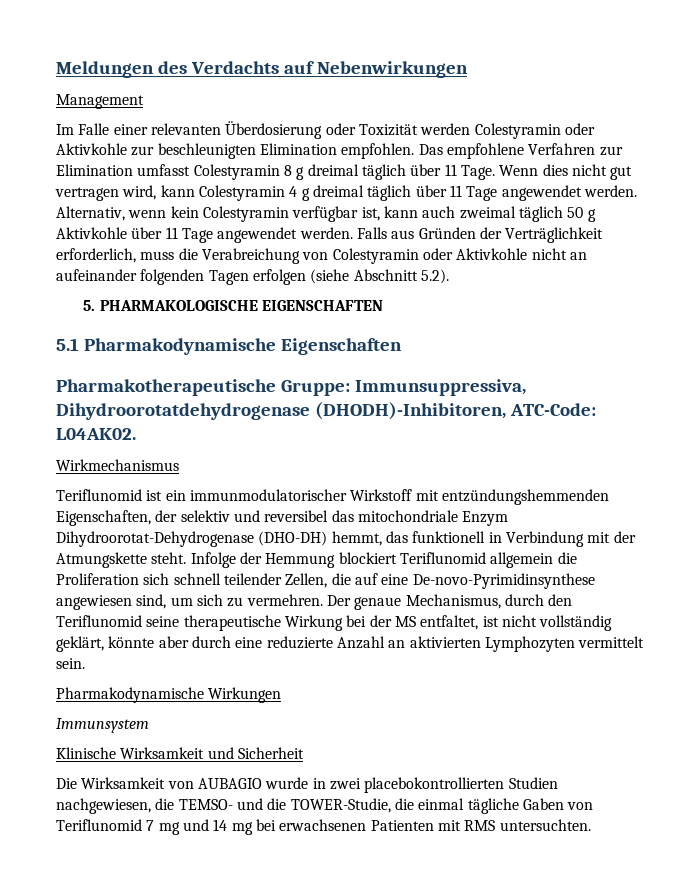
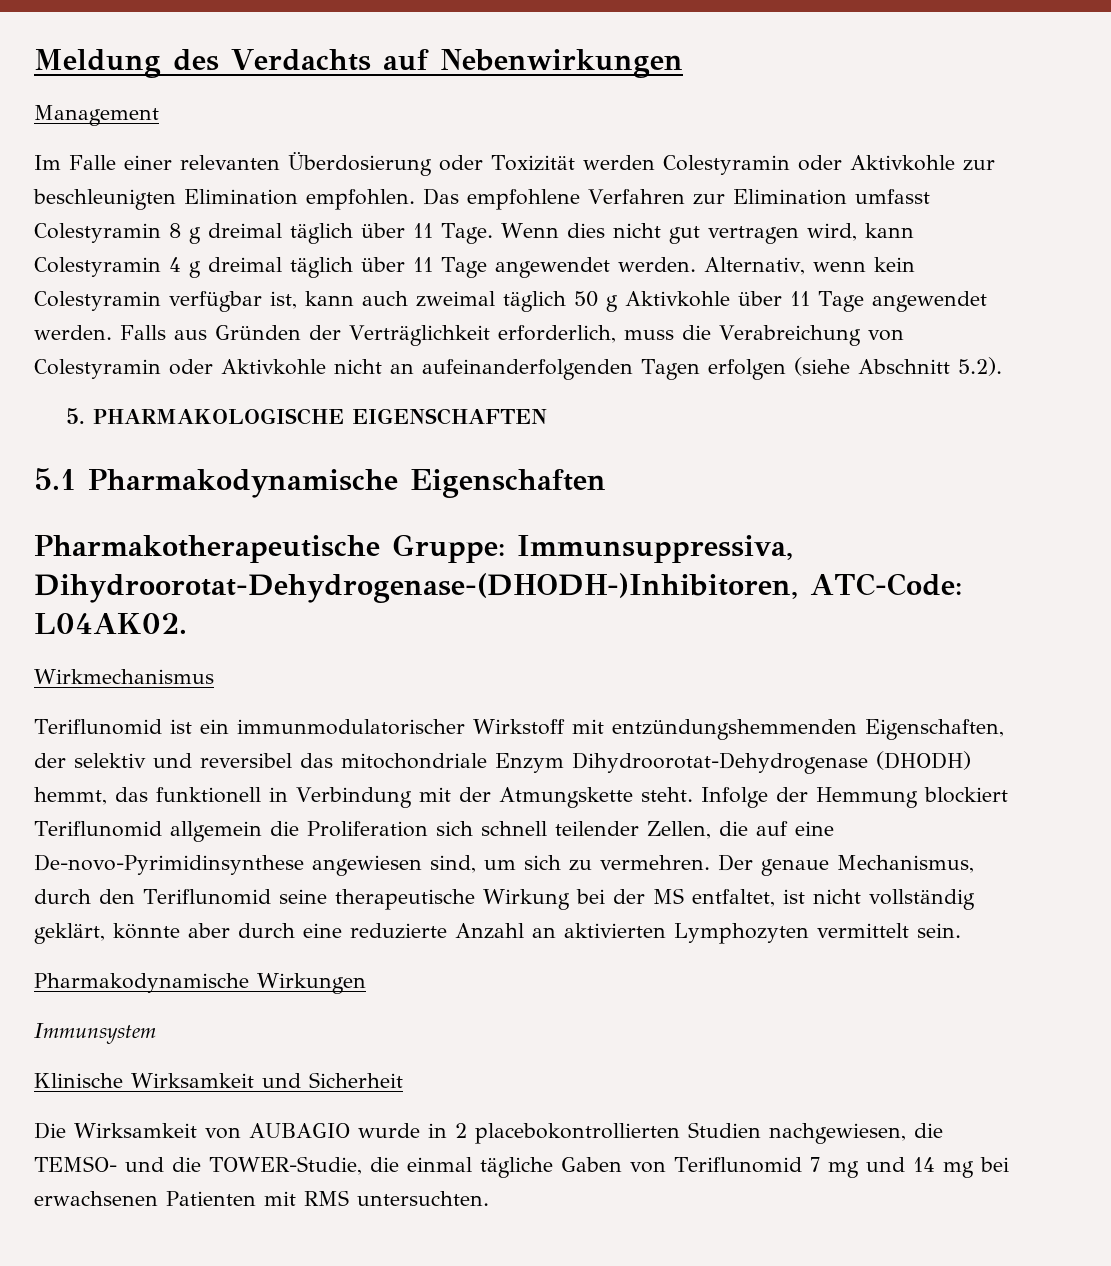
- Meldungen des Verdachts auf Nebenwirkungen
+ Meldung des Verdachts auf Nebenwirkungen
- Falls aus Gründen der Verträglichkeit erforderlich, muss die Verabreichung von Colestyramin oder Aktivkohle nicht an aufeinander folgenden Tagen erfolgen (siehe Abschnitt 5.2).
+ Falls aus Gründen der Verträglichkeit erforderlich, muss die Verabreichung von Colestyramin oder Aktivkohle nicht an aufeinanderfolgenden Tagen erfolgen (siehe Abschnitt 5.2).
- Pharmakotherapeutische Gruppe: Immunsuppressiva, Dihydroorotatdehydrogenase (DHODH)-Inhibitoren, ATC-Code: L04AK02.
+ Pharmakotherapeutische Gruppe: Immunsuppressiva, Dihydroorotat-Dehydrogenase-(DHODH-)Inhibitoren, ATC-Code: L04AK02.
- Teriflunomid ist ein immunmodulatorischer Wirkstoff mit entzündungshemmenden Eigenschaften, der selektiv und reversibel das mitochondriale Enzym Dihydroorotat-Dehydrogenase (DHO-DH) hemmt, das funktionell in Verbindung mit der Atmungskette steht.
+ Teriflunomid ist ein immunmodulatorischer Wirkstoff mit entzündungshemmenden Eigenschaften, der selektiv und reversibel das mitochondriale Enzym Dihydroorotat-Dehydrogenase (DHODH) hemmt, das funktionell in Verbindung mit der Atmungskette steht.
- Die Wirksamkeit von AUBAGIO wurde in zwei placebokontrollierten Studien nachgewiesen, die TEMSO- und die TOWER-Studie, die einmal tägliche Gaben von Teriflunomid 7 mg und 14 mg bei erwachsenen Patienten mit RMS untersuchten.
+ Die Wirksamkeit von AUBAGIO wurde in 2 placebokontrollierten Studien nachgewiesen, die TEMSO- und die TOWER-Studie, die einmal tägliche Gaben von Teriflunomid 7 mg und 14 mg bei erwachsenen Patienten mit RMS untersuchten.

